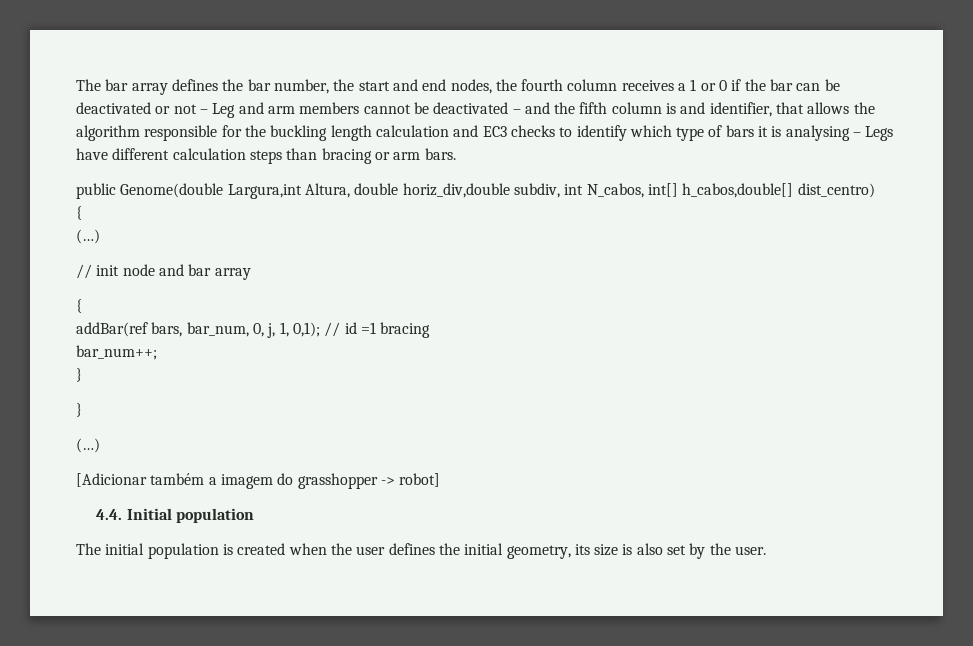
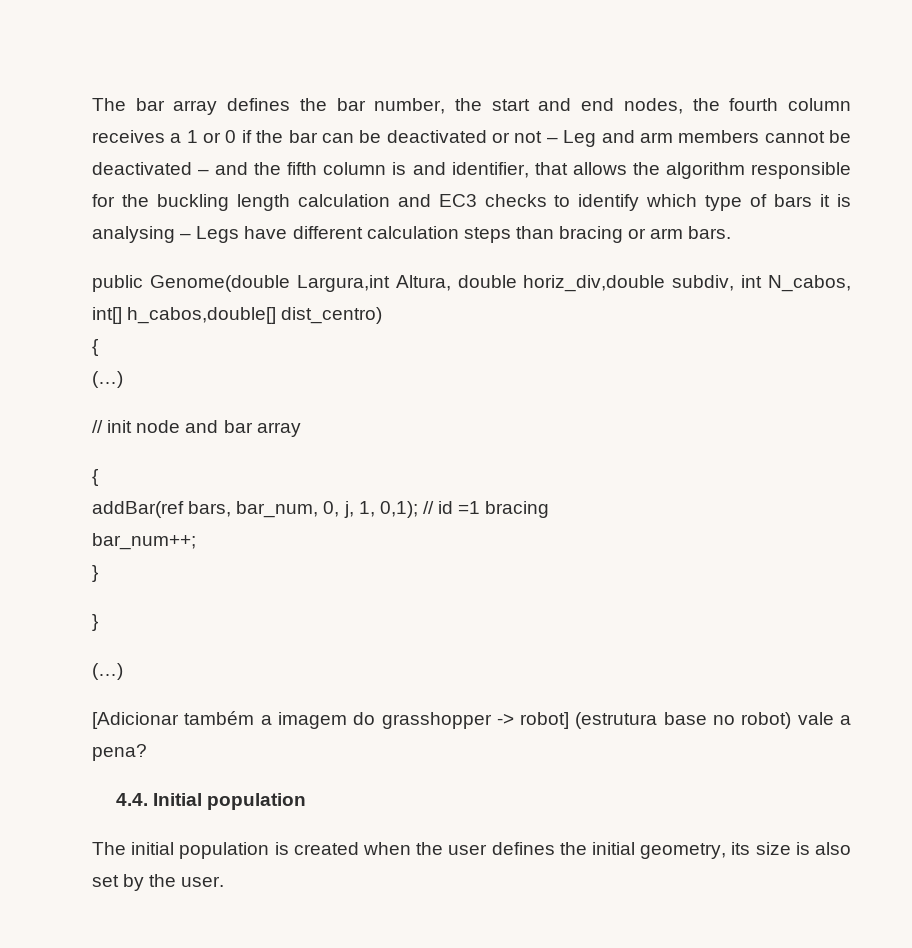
- [Adicionar também a imagem do grasshopper -> robot]
+ [Adicionar também a imagem do grasshopper -> robot] (estrutura base no robot) vale a pena?

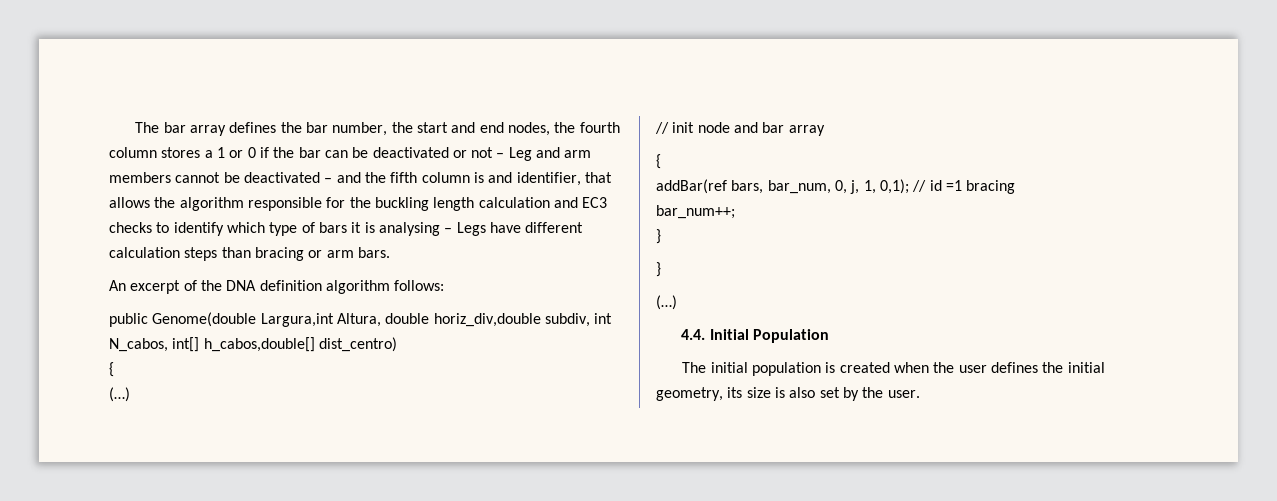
- The bar array defines the bar number, the start and end nodes, the fourth column receives a 1 or 0 if the bar can be deactivated or not – Leg and arm members cannot be deactivated – and the fifth column is and identifier, that allows the algorithm responsible for the buckling length calculation and EC3 checks to identify which type of bars it is analysing – Legs have different calculation steps than bracing or arm bars.
+ The bar array defines the bar number, the start and end nodes, the fourth column stores a 1 or 0 if the bar can be deactivated or not – Leg and arm members cannot be deactivated – and the fifth column is and identifier, that allows the algorithm responsible for the buckling length calculation and EC3 checks to identify which type of bars it is analysing – Legs have different calculation steps than bracing or arm bars.
+ An excerpt of the DNA definition algorithm follows:
- [Adicionar também a imagem do grasshopper -> robot] (estrutura base no robot) vale a pena?
- 4.4. Initial population
+ 4.4. Initial Population

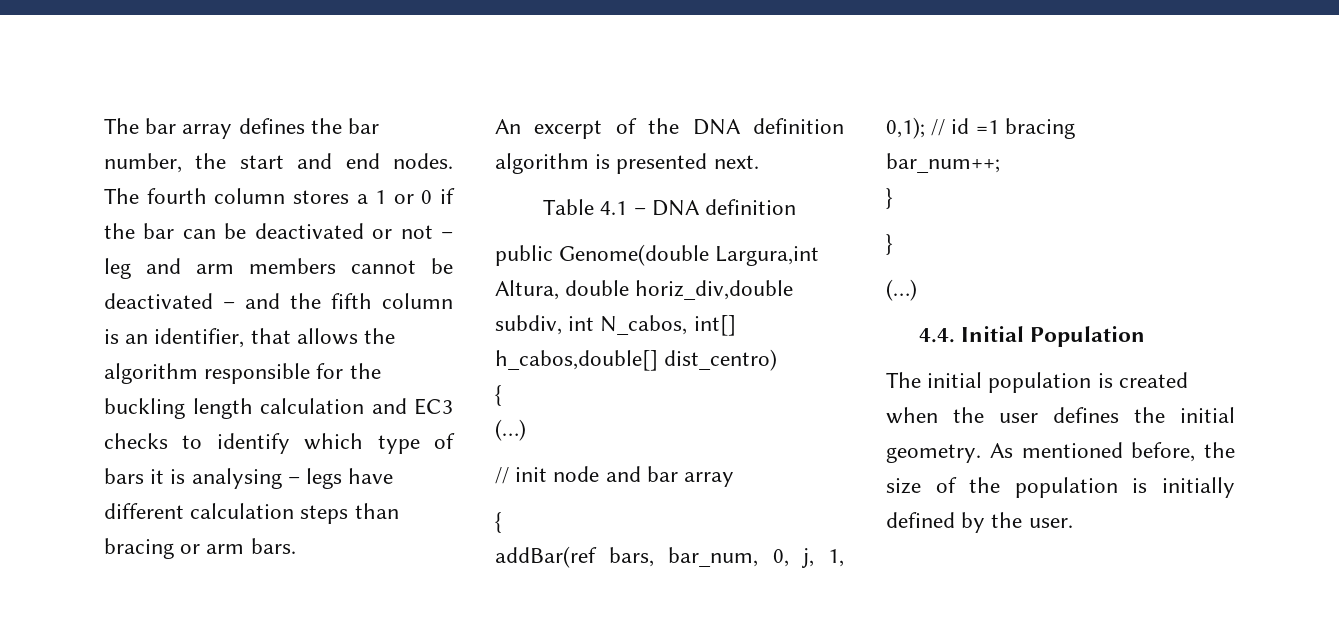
- The bar array defines the bar number, the start and end nodes, the fourth column stores a 1 or 0 if the bar can be deactivated or not – Leg and arm members cannot be deactivated – and the fifth column is and identifier, that allows the algorithm responsible for the buckling length calculation and EC3 checks to identify which type of bars it is analysing – Legs have different calculation steps than bracing or arm bars.
+ The bar array defines the bar number, the start and end nodes. The fourth column stores a 1 or 0 if the bar can be deactivated or not – leg and arm members cannot be deactivated – and the fifth column is an identifier, that allows the algorithm responsible for the buckling length calculation and EC3 checks to identify which type of bars it is analysing – legs have different calculation steps than bracing or arm bars.
- An excerpt of the DNA definition algorithm follows:
+ An excerpt of the DNA definition algorithm is presented next.
+ Table 4.1 – DNA definition
- The initial population is created when the user defines the initial geometry, its size is also set by the user.
+ The initial population is created when the user defines the initial geometry. As mentioned before, the size of the population is initially defined by the user.

